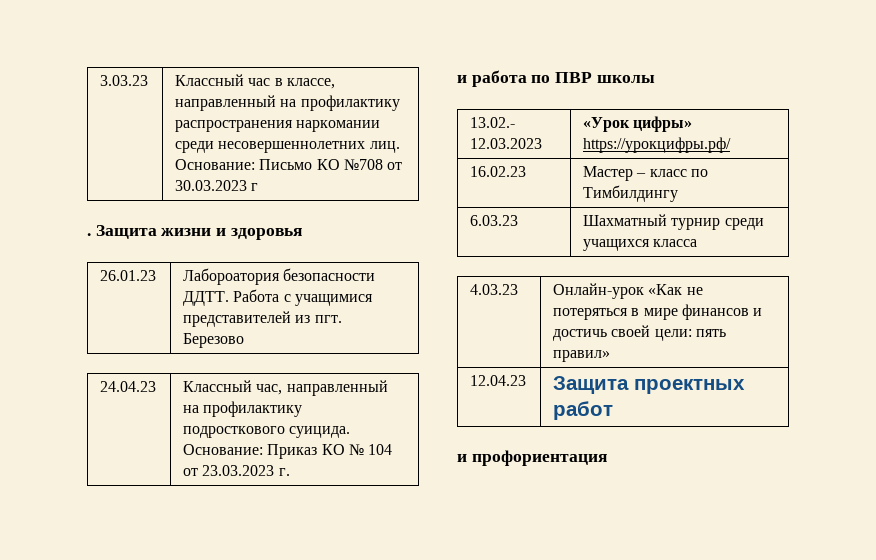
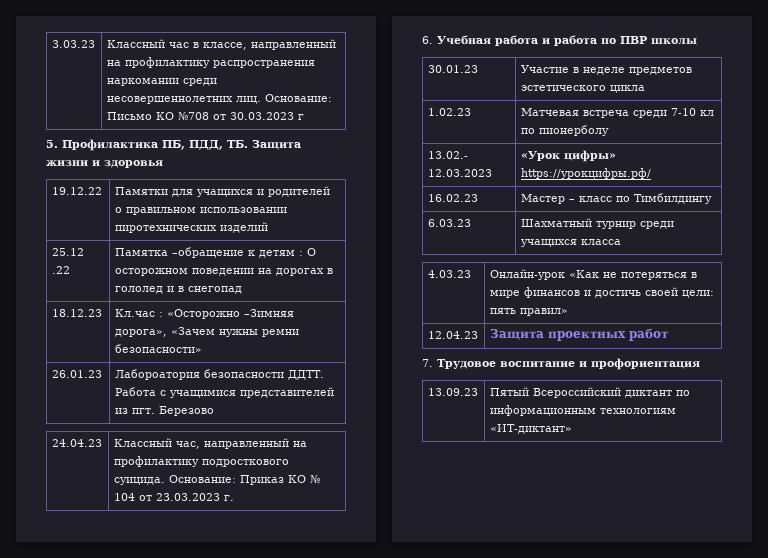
- . Защита жизни и здоровья
+ 5. Профилактика ПБ, ПДД, ТБ. Защита жизни и здоровья
+ 19.12.22 | Памятки для учащихся и родителей о правильном использовании пиротехнических изделий
+ 25.12 .22 | Памятка –обращение к детям : О осторожном поведении на дорогах в гололед и в снегопад
+ 18.12.23 | Кл.час : «Осторожно –Зимняя дорога», «Зачем нужны ремни безопасности»
- и работа по ПВР школы
+ 6. Учебная работа и работа по ПВР школы
+ 30.01.23 | Участие в неделе предметов эстетического цикла
+ 1.02.23 | Матчевая встреча среди 7-10 кл по пионерболу
- и профориентация
+ 7. Трудовое воспитание и профориентация
+ 13.09.23 | Пятый Всероссийский диктант по информационным технологиям «ИТ-диктант»

